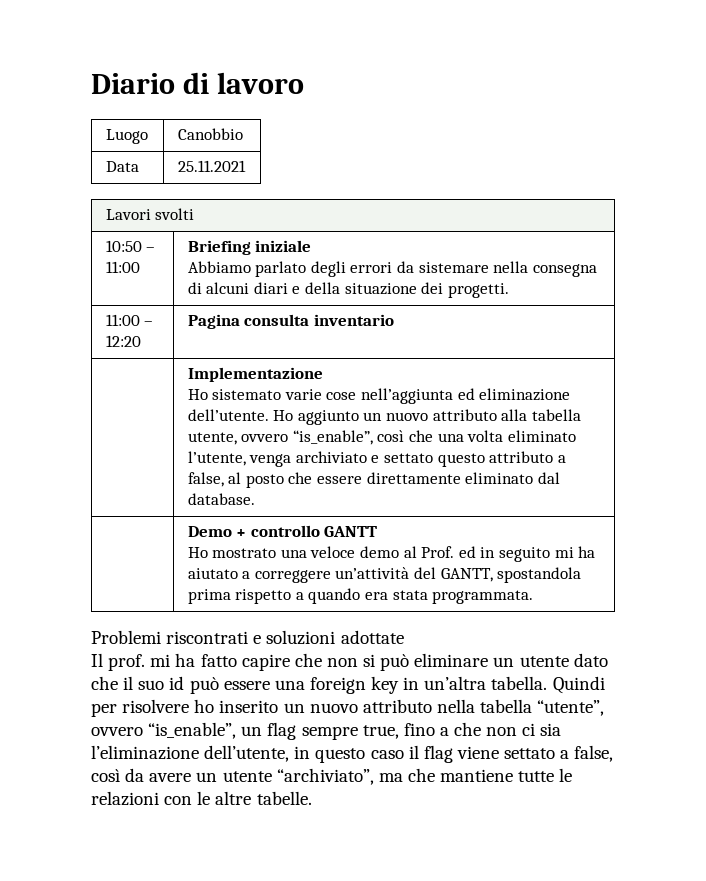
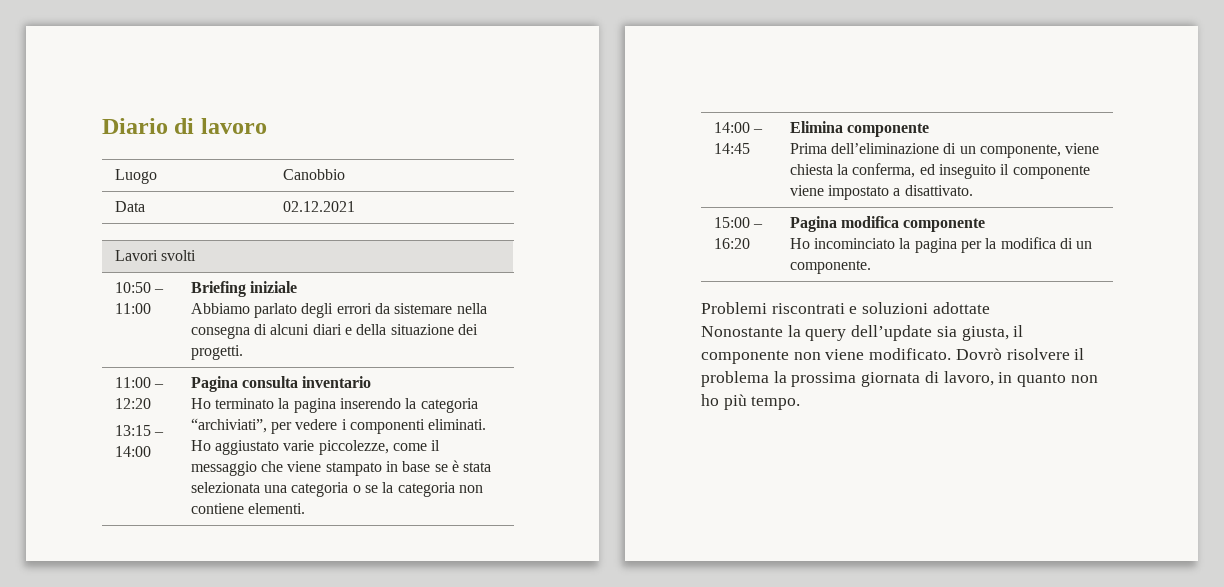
- Data | 25.11.2021
+ Data | 02.12.2021
+ 13:15 – 14:00
- Implementazione
- Ho sistemato varie cose nell’aggiunta ed eliminazione dell’utente. Ho aggiunto un nuovo attributo alla tabella utente, ovvero “is_enable”, così che una volta eliminato l’utente, venga archiviato e settato questo attributo a false, al posto che essere direttamente eliminato dal database.
- | Demo + controllo GANTT
- Ho mostrato una veloce demo al Prof. ed in seguito mi ha aiutato a correggere un’attività del GANTT, spostandola prima rispetto a quando era stata programmata.
+ Ho terminato la pagina inserendo la categoria “archiviati”, per vedere i componenti eliminati. Ho aggiustato varie piccolezze, come il messaggio che viene stampato in base se è stata selezionata una categoria o se la categoria non contiene elementi.
+ 14:00 – 14:45 | Elimina componente
+ Prima dell’eliminazione di un componente, viene chiesta la conferma, ed inseguito il componente viene impostato a disattivato.
+ 15:00 – 16:20 | Pagina modifica componente
+ Ho incominciato la pagina per la modifica di un componente.
- Il prof. mi ha fatto capire che non si può eliminare un utente dato che il suo id può essere una foreign key in un’altra tabella. Quindi per risolvere ho inserito un nuovo attributo nella tabella “utente”, ovvero “is_enable”, un flag sempre true, fino a che non ci sia l’eliminazione dell’utente, in questo caso il flag viene settato a false, così da avere un utente “archiviato”, ma che mantiene tutte le relazioni con le altre tabelle.
+ Nonostante la query dell’update sia giusta, il componente non viene modificato. Dovrò risolvere il problema la prossima giornata di lavoro, in quanto non ho più tempo.

